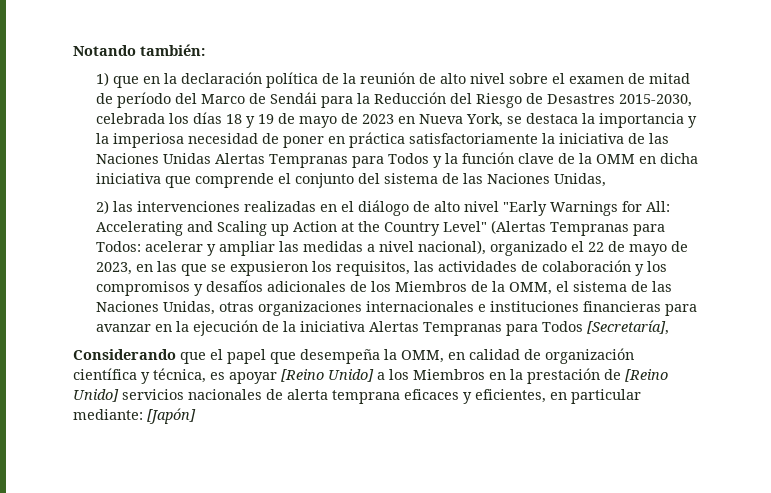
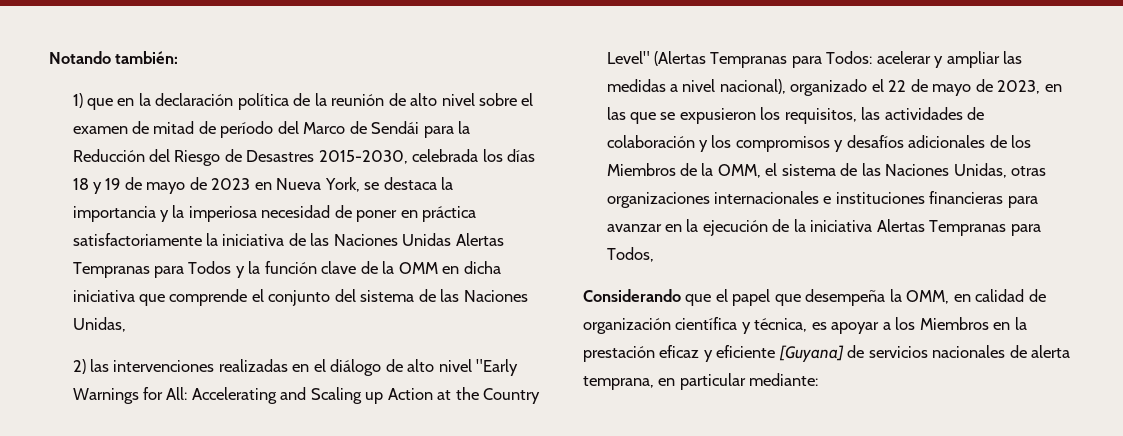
- acelerar y ampliar las medidas a nivel nacional), organizado el 22 de mayo de 2023, en las que se expusieron los requisitos, las actividades de colaboración y los compromisos y desafíos adicionales de los Miembros de la OMM, el sistema de las Naciones Unidas, otras organizaciones internacionales e instituciones financieras para avanzar en la ejecución de la iniciativa Alertas Tempranas para Todos [Secretaría],
+ acelerar y ampliar las medidas a nivel nacional), organizado el 22 de mayo de 2023, en las que se expusieron los requisitos, las actividades de colaboración y los compromisos y desafíos adicionales de los Miembros de la OMM, el sistema de las Naciones Unidas, otras organizaciones internacionales e instituciones financieras para avanzar en la ejecución de la iniciativa Alertas Tempranas para Todos,
- Considerando que el papel que desempeña la OMM, en calidad de organización científica y técnica, es apoyar [Reino Unido] a los Miembros en la prestación de [Reino Unido] servicios nacionales de alerta temprana eficaces y eficientes, en particular mediante: [Japón]
+ Considerando que el papel que desempeña la OMM, en calidad de organización científica y técnica, es apoyar a los Miembros en la prestación eficaz y eficiente [Guyana] de servicios nacionales de alerta temprana, en particular mediante:

